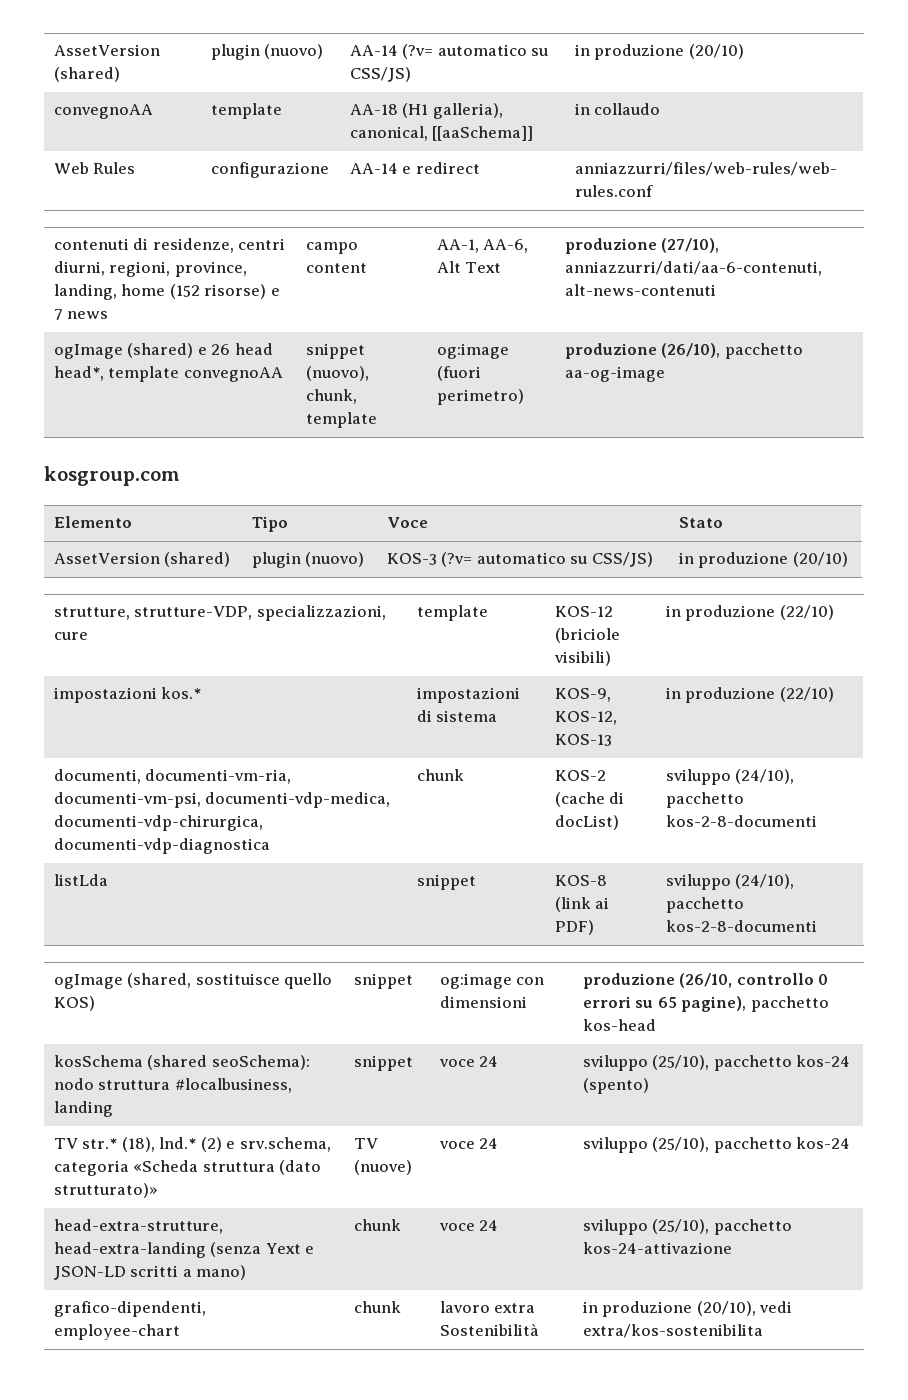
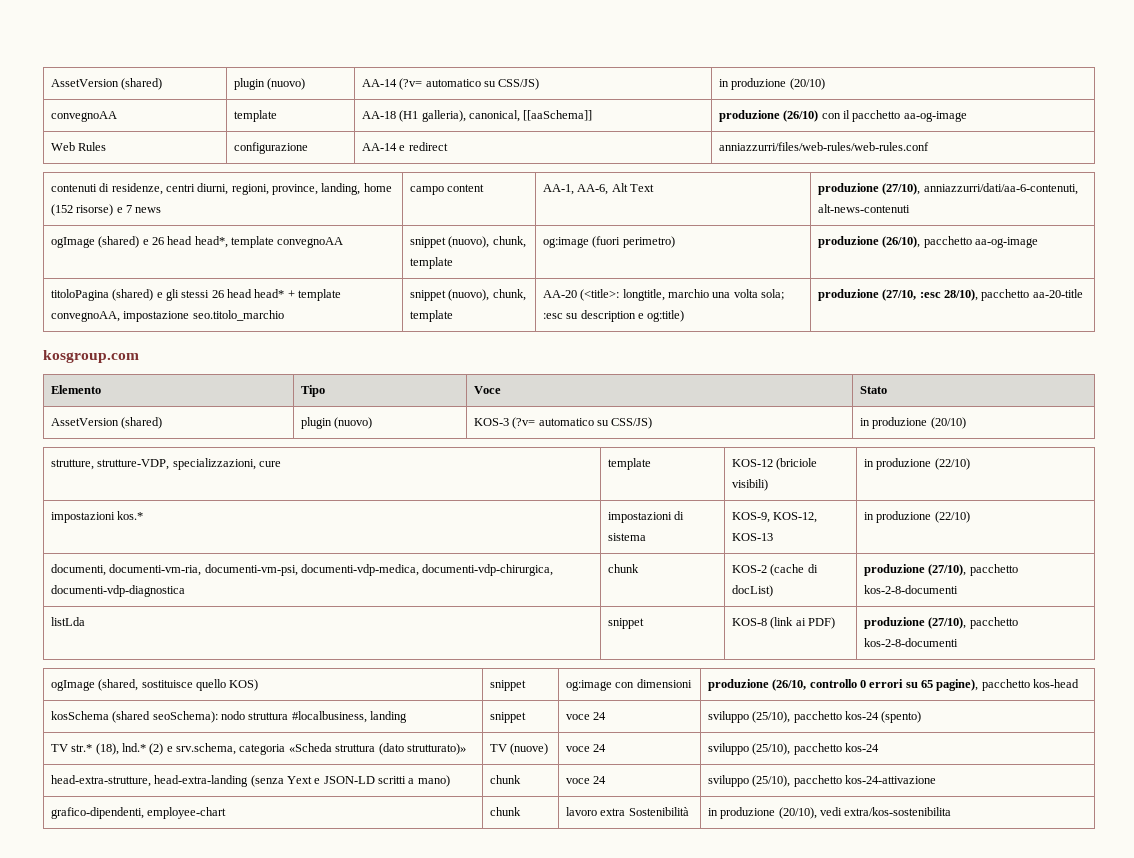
- convegnoAA | template | AA-18 (H1 galleria), canonical, [[aaSchema]] | in collaudo
+ convegnoAA | template | AA-18 (H1 galleria), canonical, [[aaSchema]] | produzione (26/10) con il pacchetto aa-og-image
+ titoloPagina (shared) e gli stessi 26 head head* + template convegnoAA, impostazione seo.titolo_marchio | snippet (nuovo), chunk, template | AA-20 (<title>: longtitle, marchio una volta sola; :esc su description e og:title) | produzione (27/10, :esc 28/10), pacchetto aa-20-title
- documenti, documenti-vm-ria, documenti-vm-psi, documenti-vdp-medica, documenti-vdp-chirurgica, documenti-vdp-diagnostica | chunk | KOS-2 (cache di docList) | sviluppo (24/10), pacchetto kos-2-8-documenti
+ documenti, documenti-vm-ria, documenti-vm-psi, documenti-vdp-medica, documenti-vdp-chirurgica, documenti-vdp-diagnostica | chunk | KOS-2 (cache di docList) | produzione (27/10), pacchetto kos-2-8-documenti
- listLda | snippet | KOS-8 (link ai PDF) | sviluppo (24/10), pacchetto kos-2-8-documenti
+ listLda | snippet | KOS-8 (link ai PDF) | produzione (27/10), pacchetto kos-2-8-documenti

